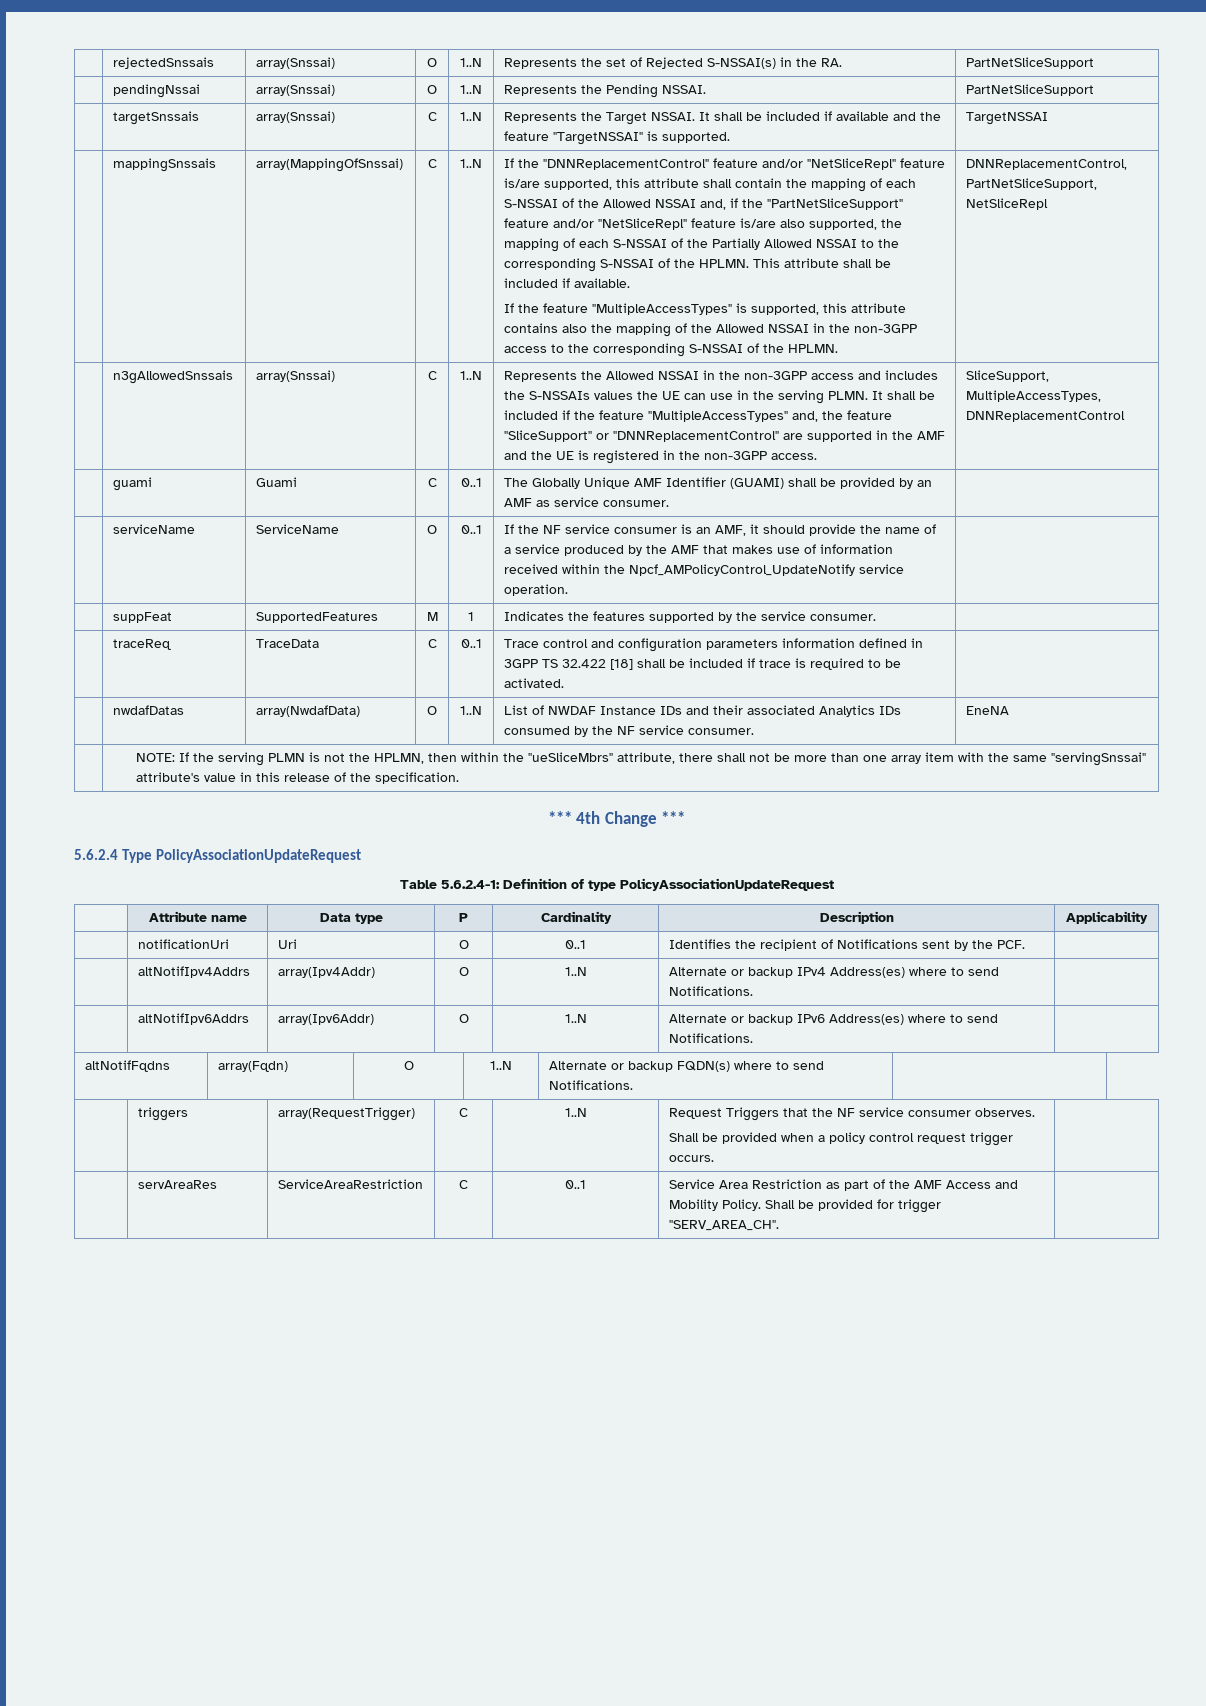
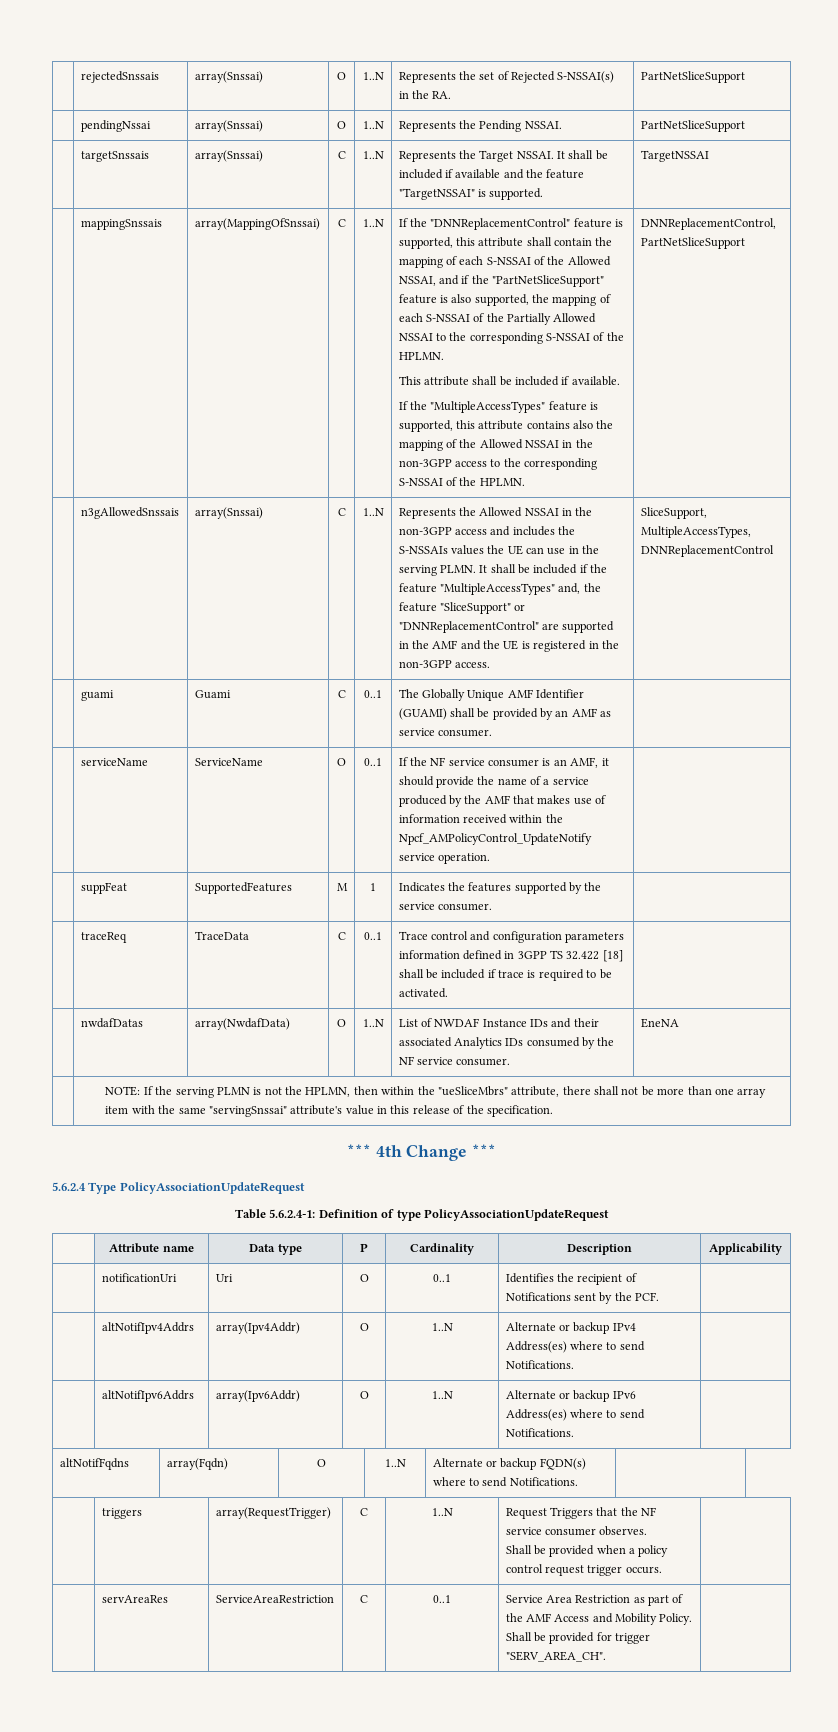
- If the "DNNReplacementControl" feature and/or "NetSliceRepl" feature is/are supported, this attribute shall contain the mapping of each S-NSSAI of the Allowed NSSAI and, if the "PartNetSliceSupport" feature and/or "NetSliceRepl" feature is/are also supported, the mapping of each S-NSSAI of the Partially Allowed NSSAI to the corresponding S-NSSAI of the HPLMN. This attribute shall be included if available.
+ If the "DNNReplacementControl" feature is supported, this attribute shall contain the mapping of each S-NSSAI of the Allowed NSSAI, and if the "PartNetSliceSupport" feature is also supported, the mapping of each S-NSSAI of the Partially Allowed NSSAI to the corresponding S-NSSAI of the HPLMN.
+ This attribute shall be included if available.
- If the feature "MultipleAccessTypes" is supported, this attribute contains also the mapping of the Allowed NSSAI in the non-3GPP access to the corresponding S-NSSAI of the HPLMN.
+ If the "MultipleAccessTypes" feature is supported, this attribute contains also the mapping of the Allowed NSSAI in the non-3GPP access to the corresponding S-NSSAI of the HPLMN.
- DNNReplacementControl, PartNetSliceSupport, NetSliceRepl
+ DNNReplacementControl, PartNetSliceSupport

